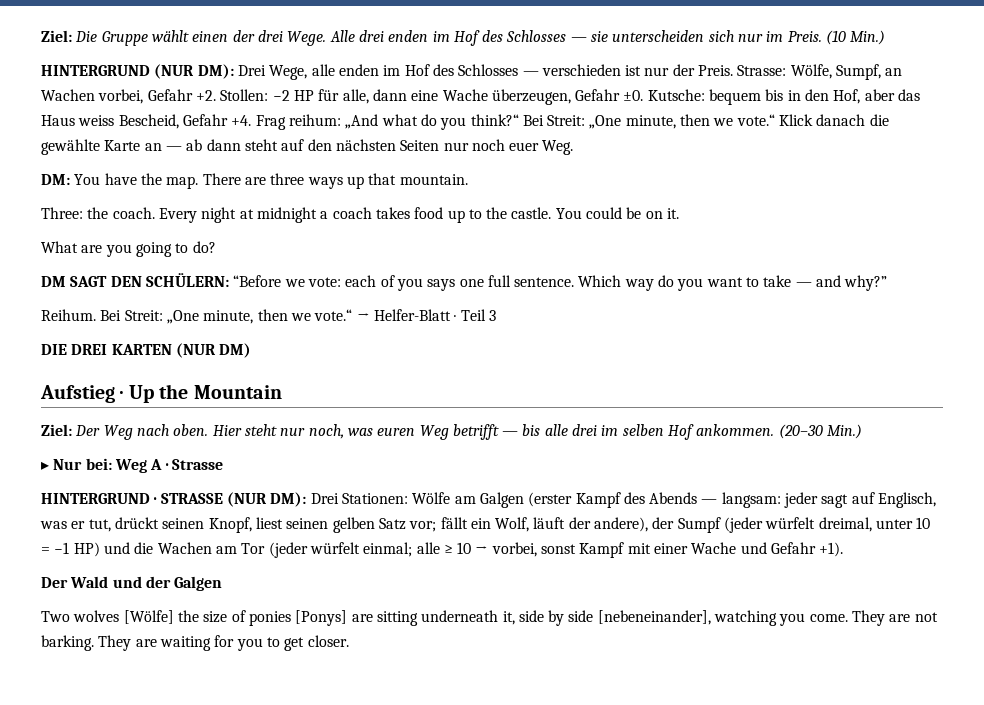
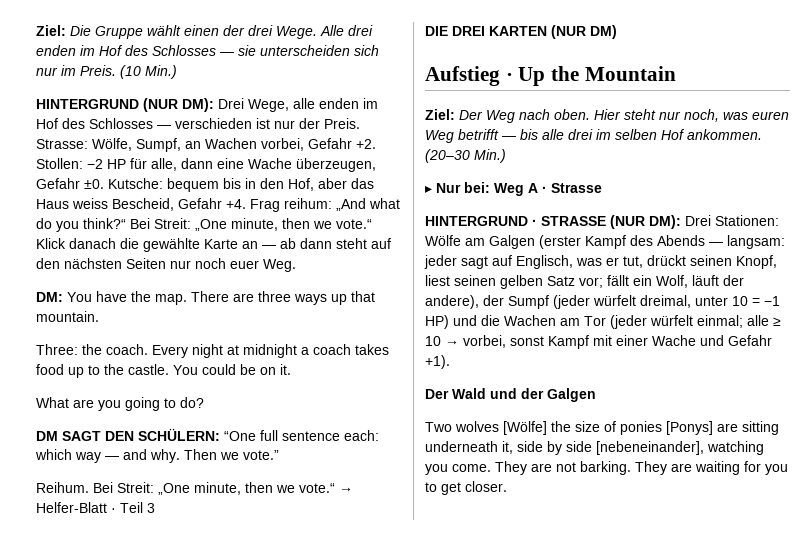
- DM SAGT DEN SCHÜLERN: “Before we vote: each of you says one full sentence. Which way do you want to take — and why?”
+ DM SAGT DEN SCHÜLERN: “One full sentence each: which way — and why. Then we vote.”

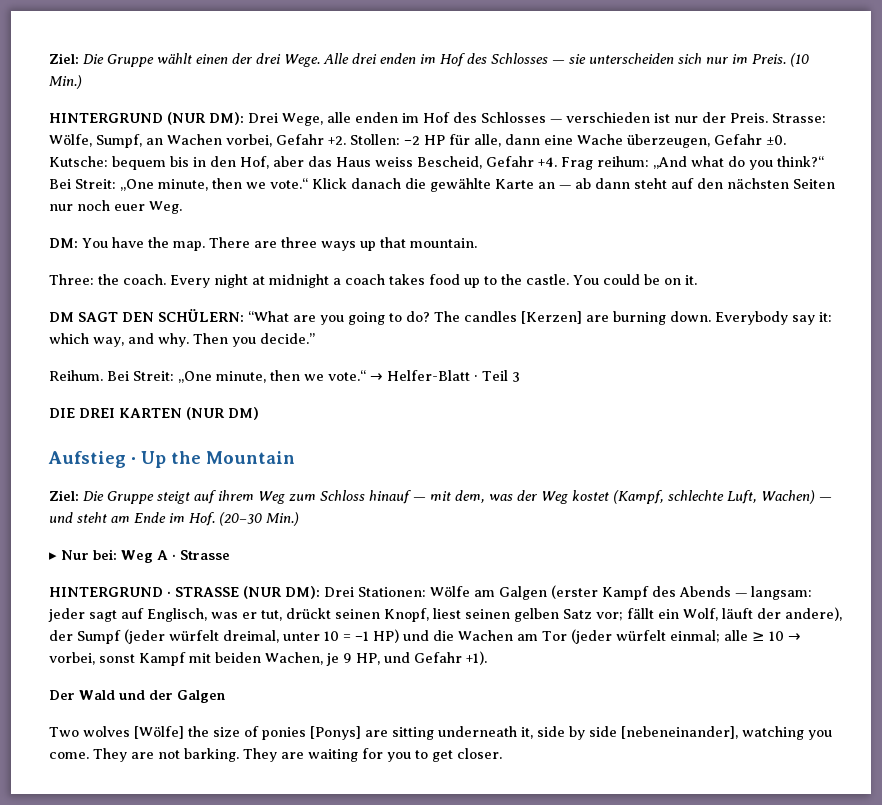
- What are you going to do?
- DM SAGT DEN SCHÜLERN: “One full sentence each: which way — and why.
+ DM SAGT DEN SCHÜLERN: “What are you going to do? The candles [Kerzen] are burning down. Everybody say it: which way, and why.
- Then we vote.”
+ Then you decide.”
- Ziel: Der Weg nach oben. Hier steht nur noch, was euren Weg betrifft — bis alle drei im selben Hof ankommen. (20–30 Min.)
+ Ziel: Die Gruppe steigt auf ihrem Weg zum Schloss hinauf — mit dem, was der Weg kostet (Kampf, schlechte Luft, Wachen) — und steht am Ende im Hof. (20–30 Min.)
- alle ≥ 10 → vorbei, sonst Kampf mit einer Wache und Gefahr +1).
+ alle ≥ 10 → vorbei, sonst Kampf mit beiden Wachen, je 9 HP, und Gefahr +1).

